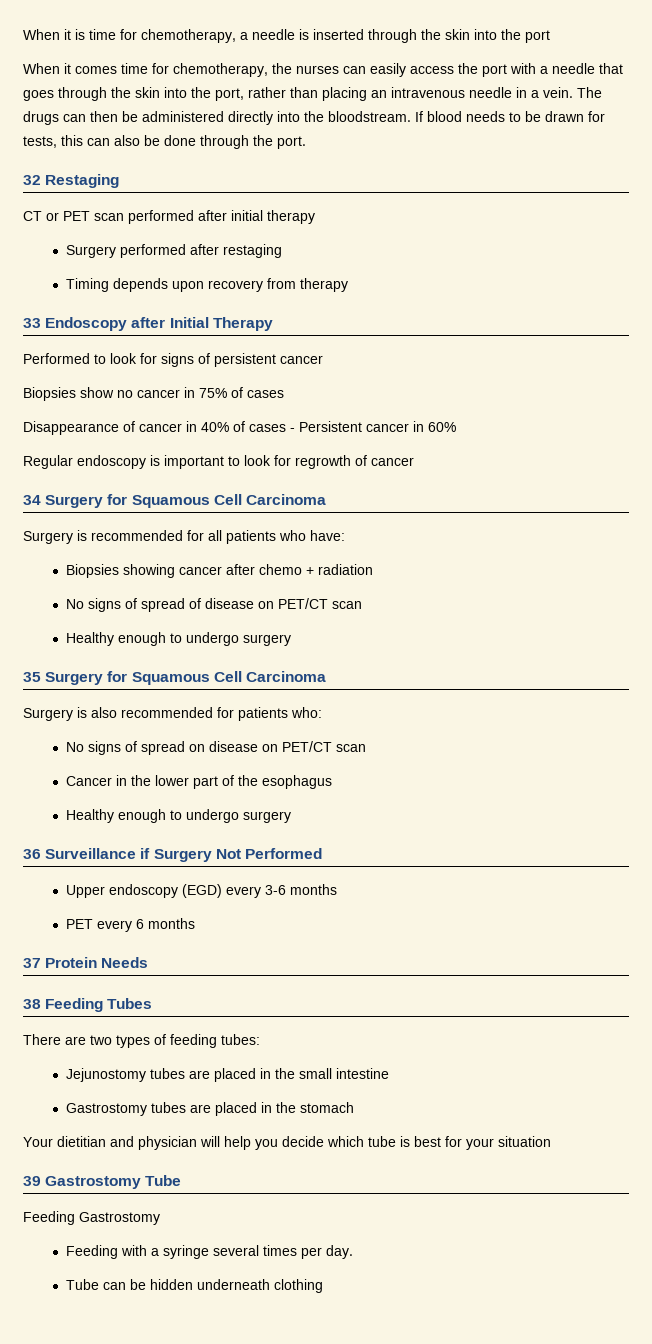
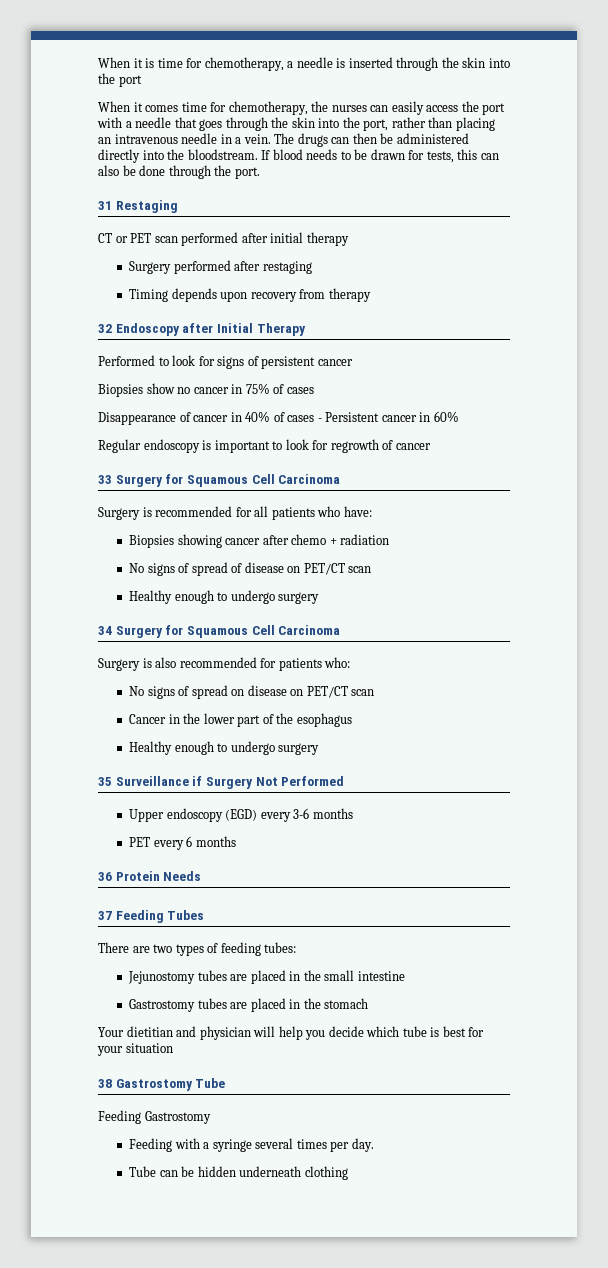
- 32 Restaging
+ 31 Restaging
- 33 Endoscopy after Initial Therapy
+ 32 Endoscopy after Initial Therapy
- 34 Surgery for Squamous Cell Carcinoma
+ 33 Surgery for Squamous Cell Carcinoma
- 35 Surgery for Squamous Cell Carcinoma
+ 34 Surgery for Squamous Cell Carcinoma
- 36 Surveillance if Surgery Not Performed
+ 35 Surveillance if Surgery Not Performed
- 37 Protein Needs
+ 36 Protein Needs
- 38 Feeding Tubes
+ 37 Feeding Tubes
- 39 Gastrostomy Tube
+ 38 Gastrostomy Tube

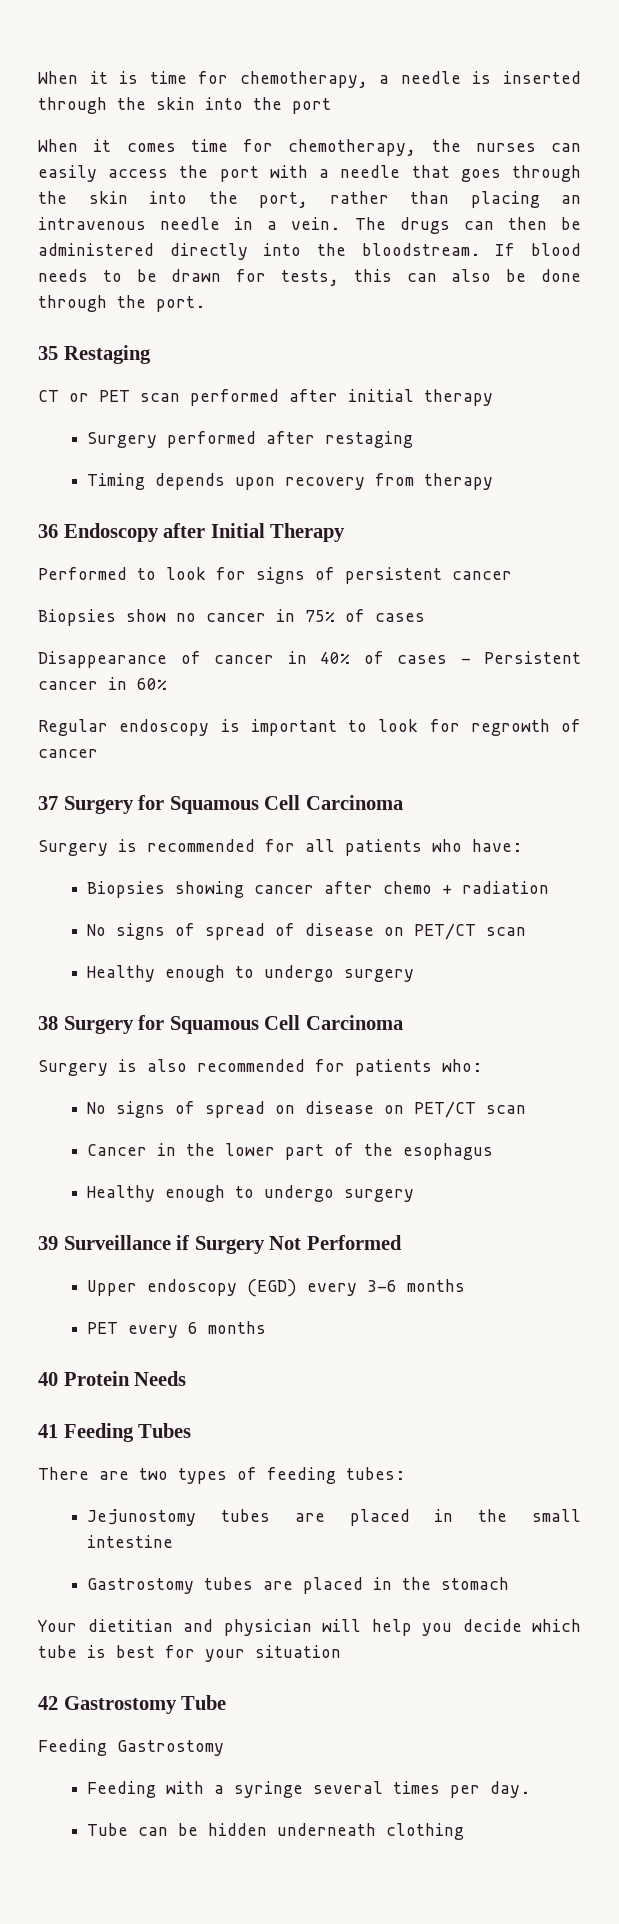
- 31 Restaging
+ 35 Restaging
- 32 Endoscopy after Initial Therapy
+ 36 Endoscopy after Initial Therapy
- 33 Surgery for Squamous Cell Carcinoma
+ 37 Surgery for Squamous Cell Carcinoma
- 34 Surgery for Squamous Cell Carcinoma
+ 38 Surgery for Squamous Cell Carcinoma
- 35 Surveillance if Surgery Not Performed
+ 39 Surveillance if Surgery Not Performed
- 36 Protein Needs
+ 40 Protein Needs
- 37 Feeding Tubes
+ 41 Feeding Tubes
- 38 Gastrostomy Tube
+ 42 Gastrostomy Tube

